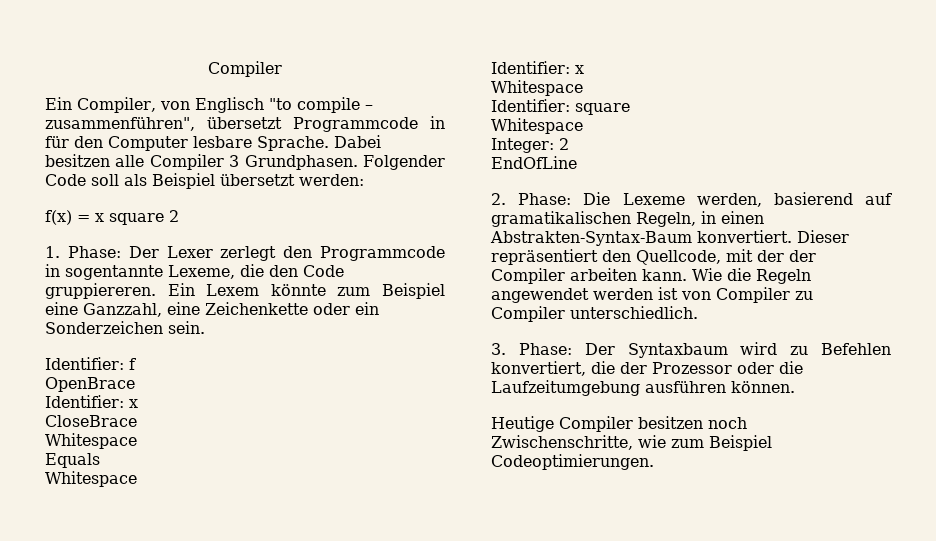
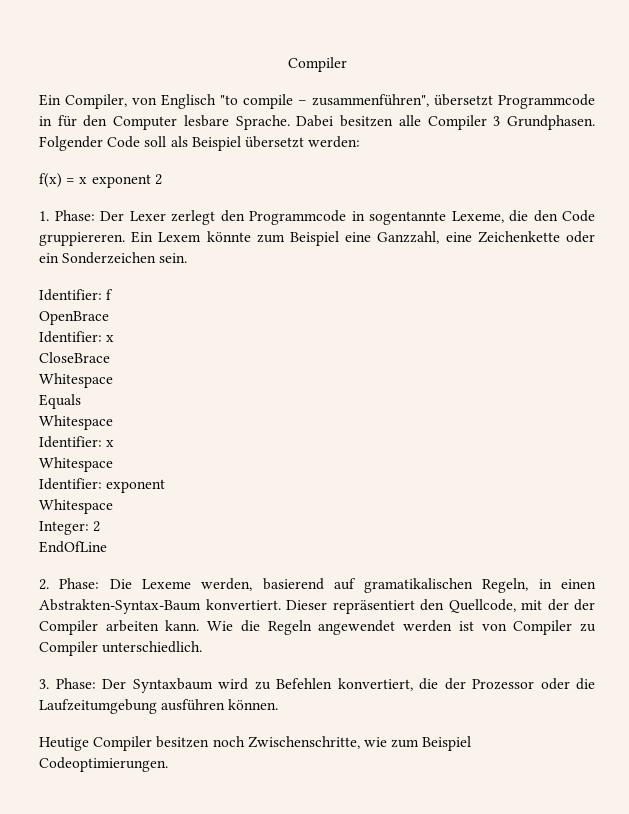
- f(x) = x square 2
+ f(x) = x exponent 2
- Identifier: square
+ Identifier: exponent

